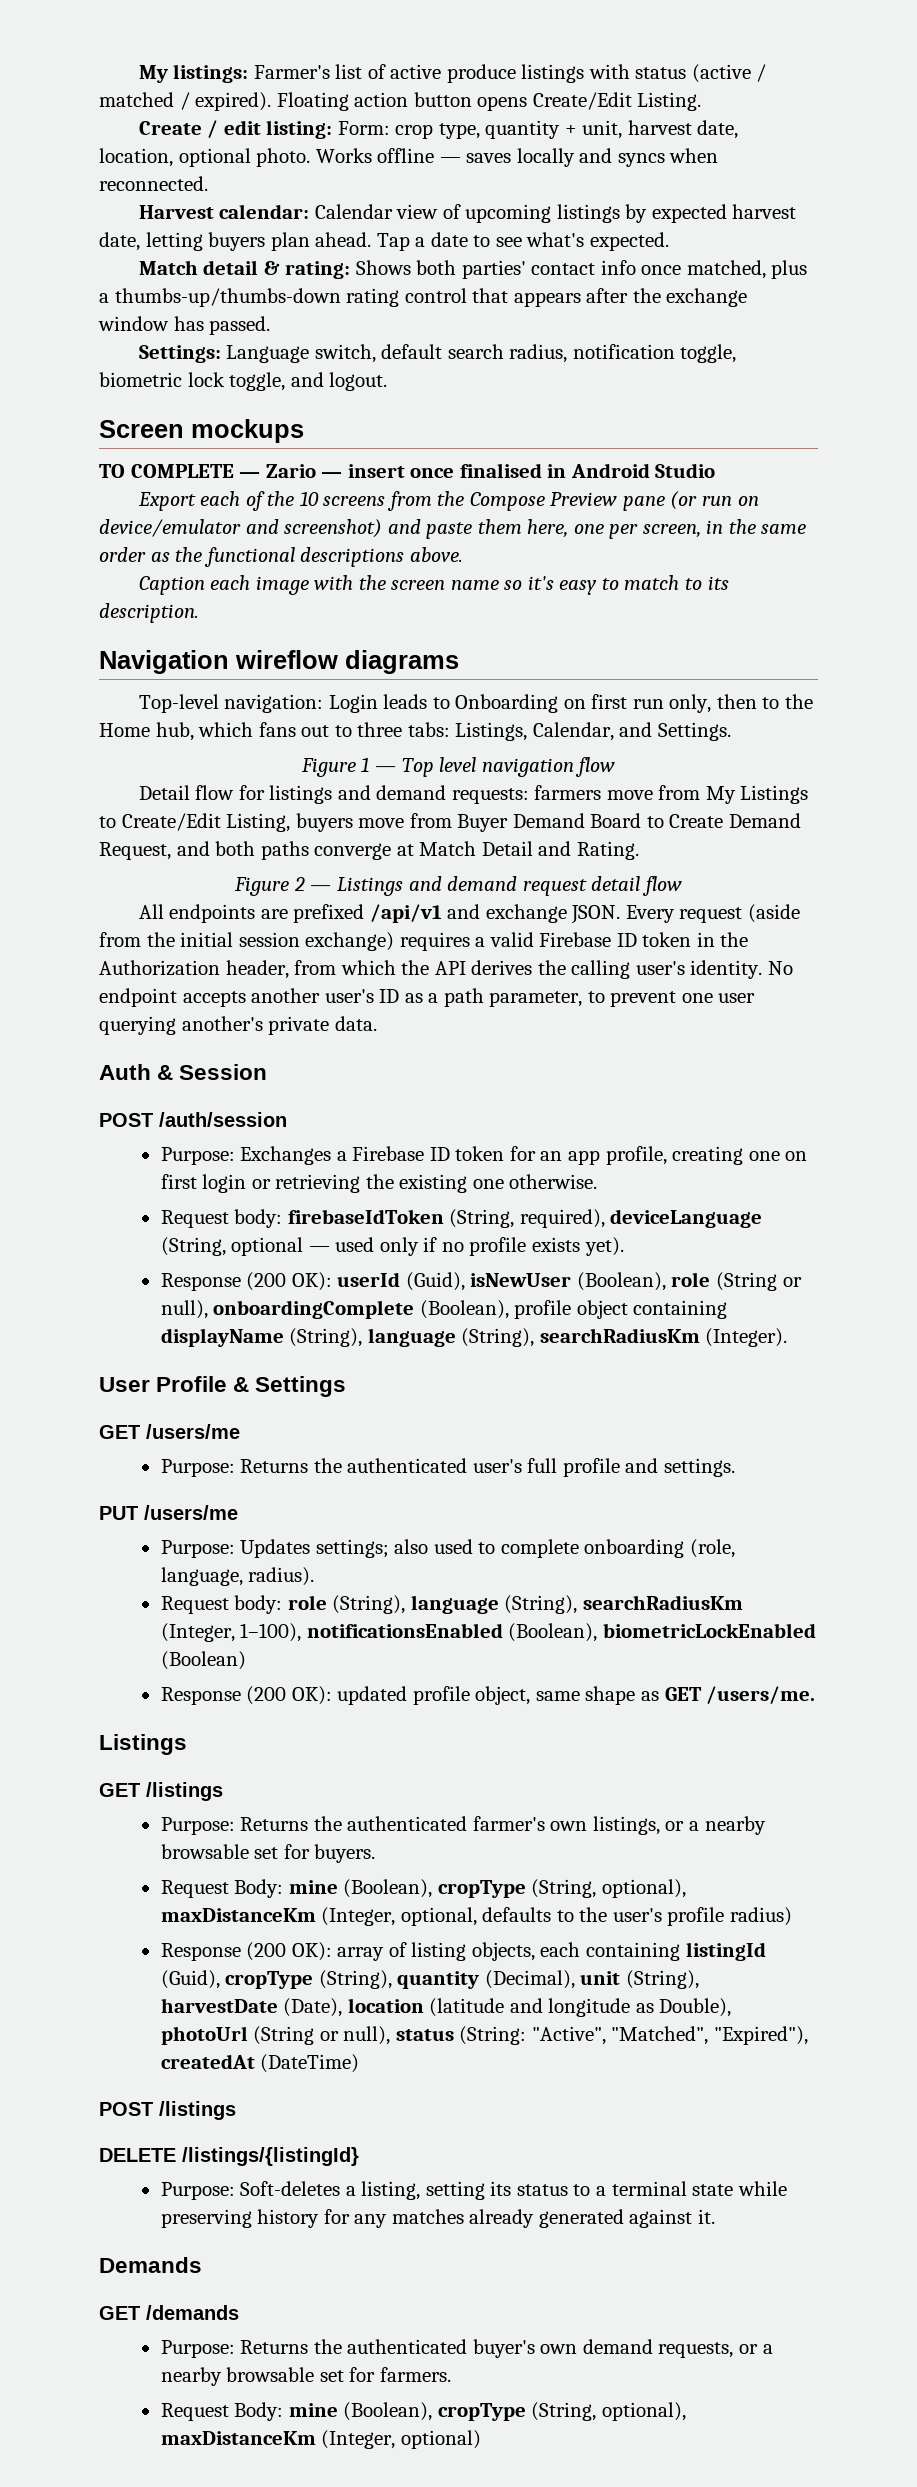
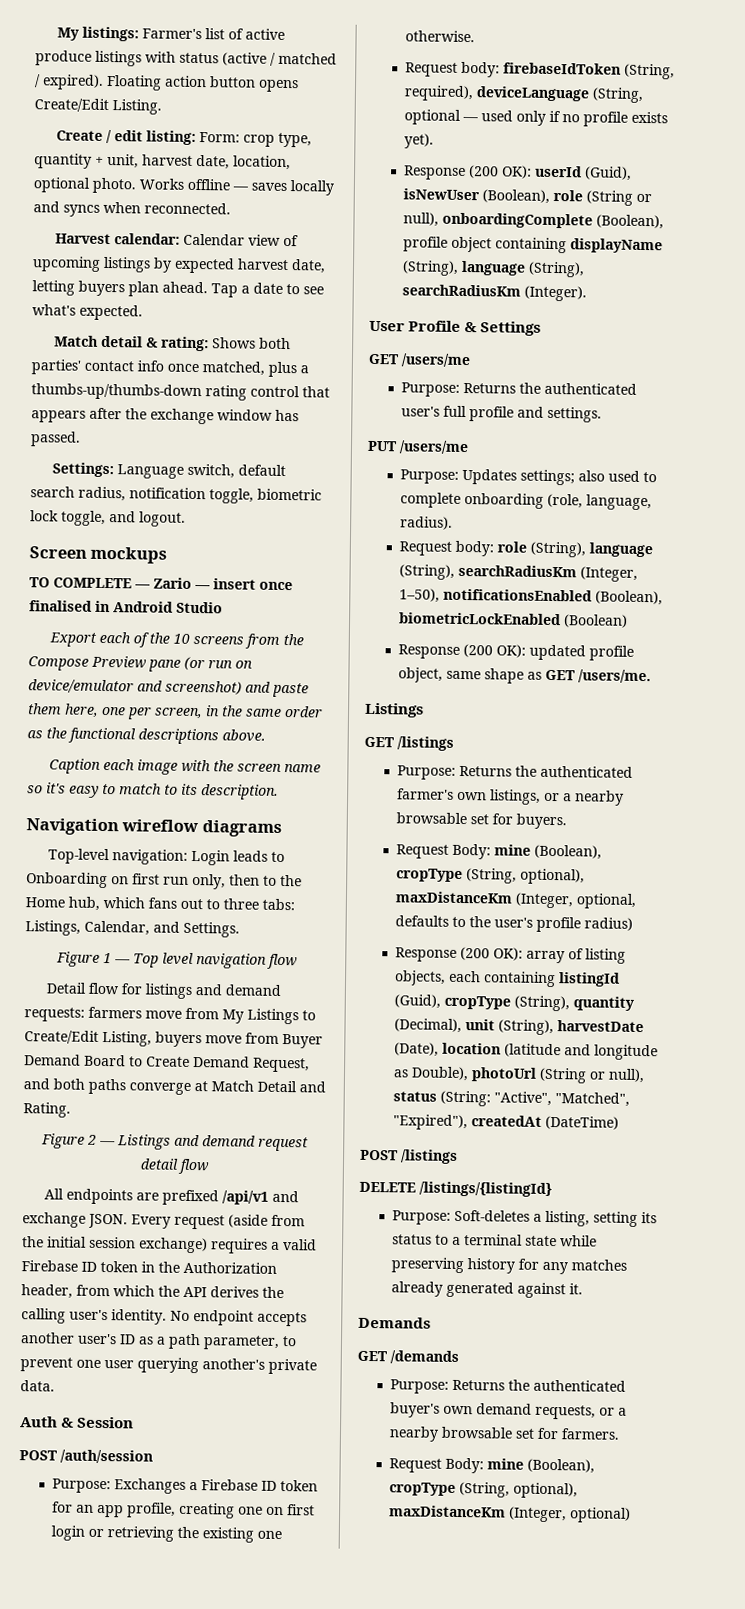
- Request body: role (String), language (String), searchRadiusKm (Integer, 1–100), notificationsEnabled (Boolean), biometricLockEnabled (Boolean)
+ Request body: role (String), language (String), searchRadiusKm (Integer, 1–50), notificationsEnabled (Boolean), biometricLockEnabled (Boolean)

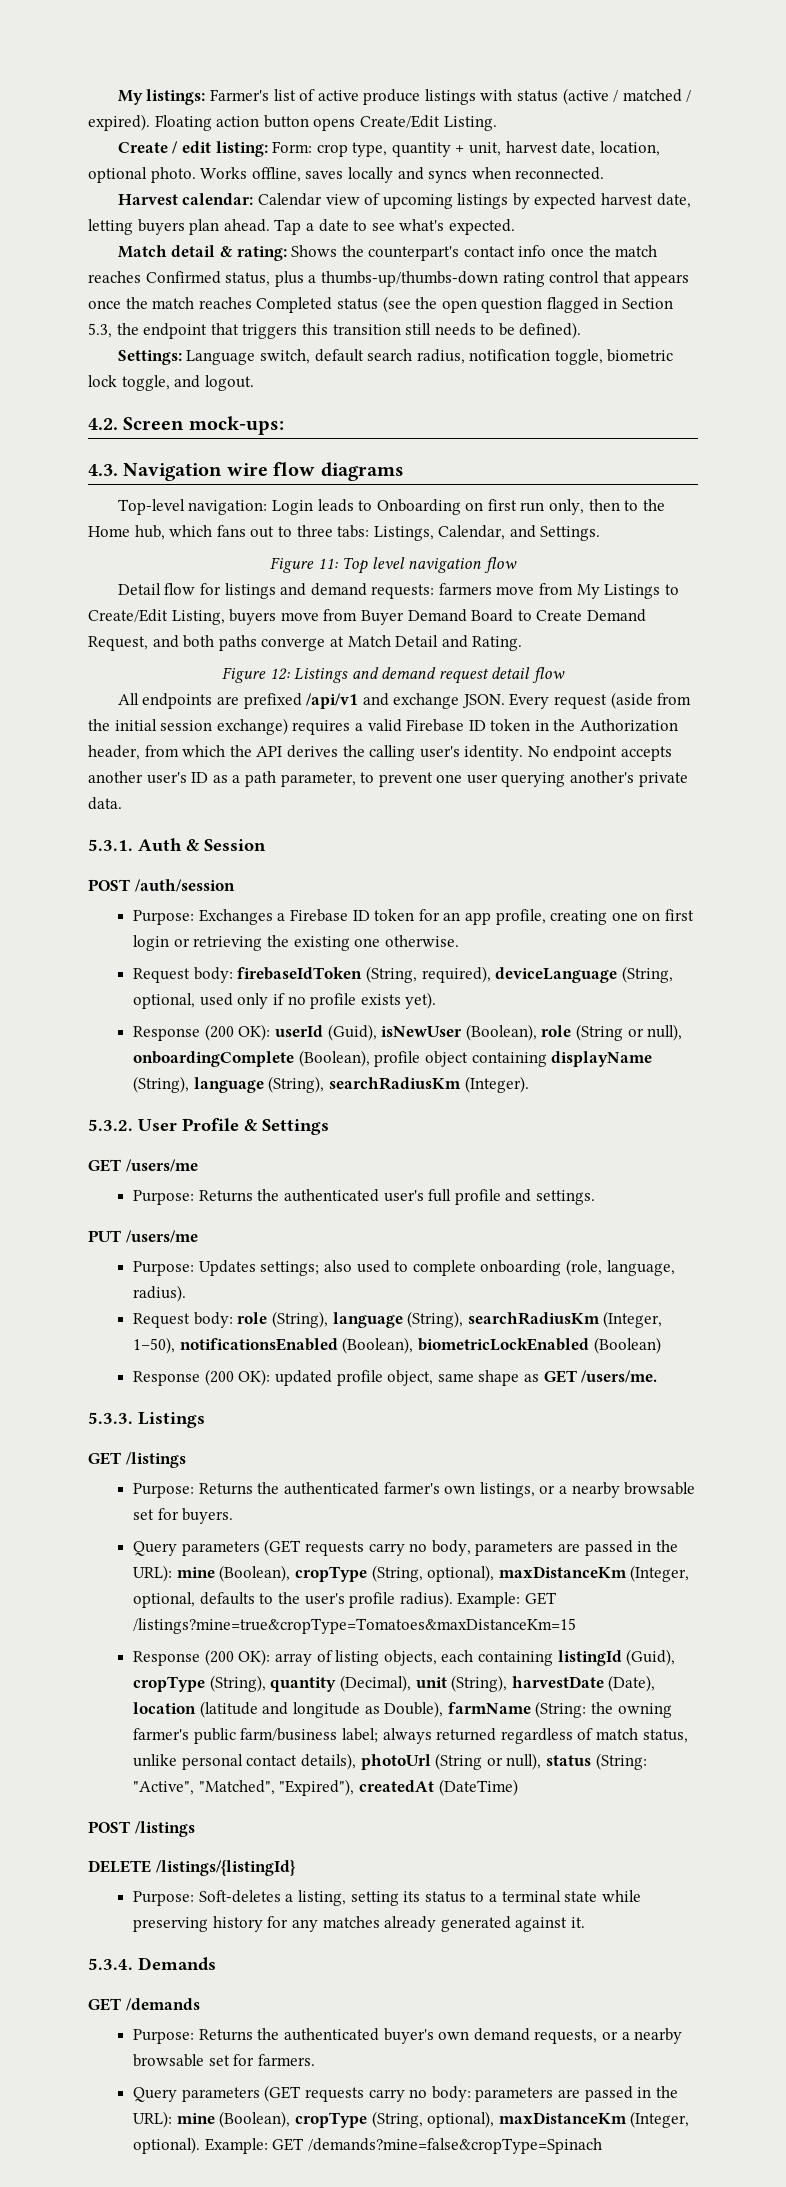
- Works offline — saves locally and syncs when reconnected.
+ Works offline, saves locally and syncs when reconnected.
- Match detail & rating: Shows both parties' contact info once matched, plus a thumbs-up/thumbs-down rating control that appears after the exchange window has passed.
+ Match detail & rating: Shows the counterpart's contact info once the match reaches Confirmed status, plus a thumbs-up/thumbs-down rating control that appears once the match reaches Completed status (see the open question flagged in Section 5.3, the endpoint that triggers this transition still needs to be defined).
- Screen mockups
- TO COMPLETE — Zario — insert once finalised in Android Studio
- Export each of the 10 screens from the Compose Preview pane (or run on device/emulator and screenshot) and paste them here, one per screen, in the same order as the functional descriptions above.
- Caption each image with the screen name so it's easy to match to its description.
- Navigation wireflow diagrams
+ 4.2. Screen mock-ups:
+ 4.3. Navigation wire flow diagrams
- Figure 1 — Top level navigation flow
+ Figure 11: Top level navigation flow
- Figure 2 — Listings and demand request detail flow
+ Figure 12: Listings and demand request detail flow
- Auth & Session
+ 5.3.1. Auth & Session
- Request body: firebaseIdToken (String, required), deviceLanguage (String, optional — used only if no profile exists yet).
+ Request body: firebaseIdToken (String, required), deviceLanguage (String, optional, used only if no profile exists yet).
- User Profile & Settings
+ 5.3.2. User Profile & Settings
  Response (200 OK): updated profile object, same shape as GET /users/me.
- Listings
+ 5.3.3. Listings
- Request Body: mine (Boolean), cropType (String, optional), maxDistanceKm (Integer, optional, defaults to the user's profile radius)
+ Query parameters (GET requests carry no body, parameters are passed in the URL): mine (Boolean), cropType (String, optional), maxDistanceKm (Integer, optional, defaults to the user's profile radius). Example: GET /listings?mine=true&cropType=Tomatoes&maxDistanceKm=15
- Response (200 OK): array of listing objects, each containing listingId (Guid), cropType (String), quantity (Decimal), unit (String), harvestDate (Date), location (latitude and longitude as Double), photoUrl (String or null), status (String: "Active", "Matched", "Expired"), createdAt (DateTime)
+ Response (200 OK): array of listing objects, each containing listingId (Guid), cropType (String), quantity (Decimal), unit (String), harvestDate (Date), location (latitude and longitude as Double), farmName (String: the owning farmer's public farm/business label; always returned regardless of match status, unlike personal contact details), photoUrl (String or null), status (String: "Active", "Matched", "Expired"), createdAt (DateTime)
- Demands
+ 5.3.4. Demands
- Request Body: mine (Boolean), cropType (String, optional), maxDistanceKm (Integer, optional)
+ Query parameters (GET requests carry no body: parameters are passed in the URL): mine (Boolean), cropType (String, optional), maxDistanceKm (Integer, optional). Example: GET /demands?mine=false&cropType=Spinach

